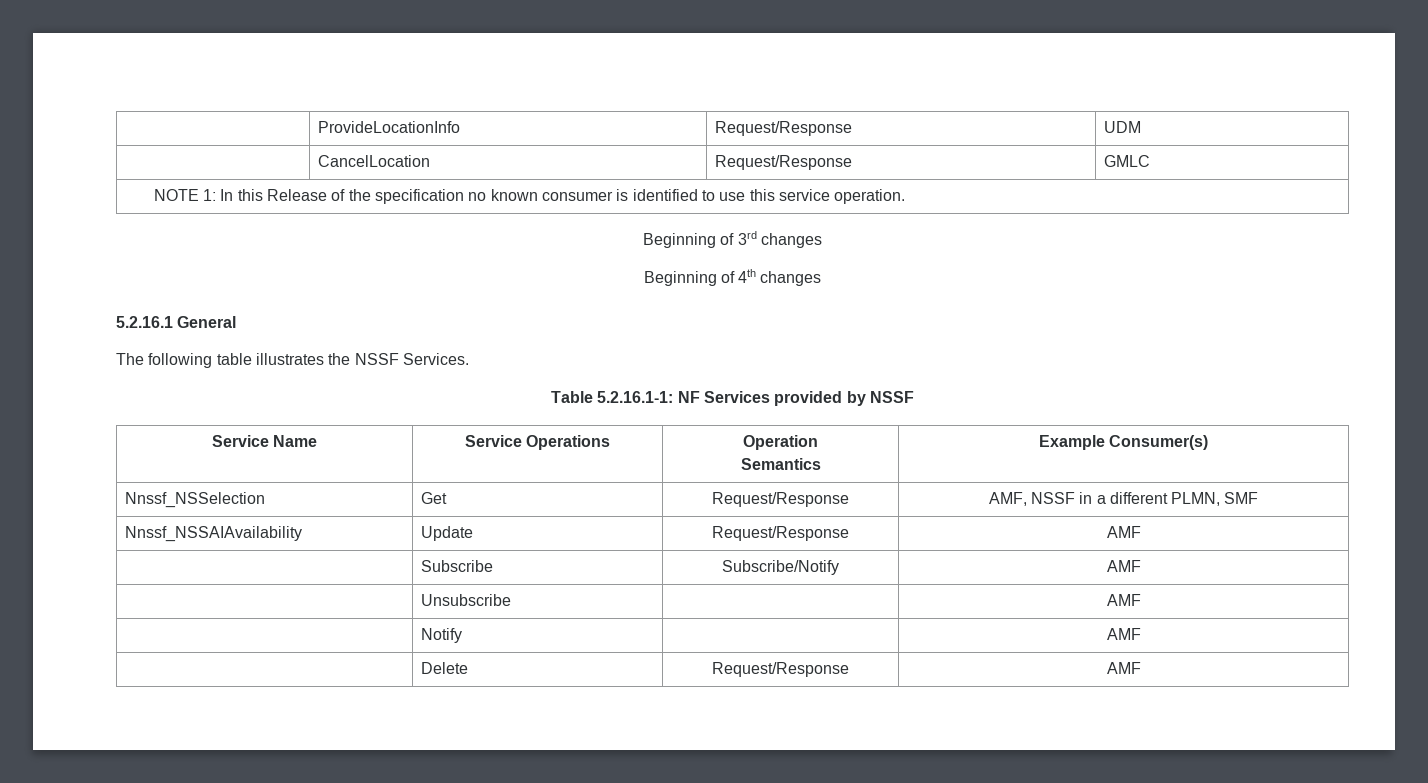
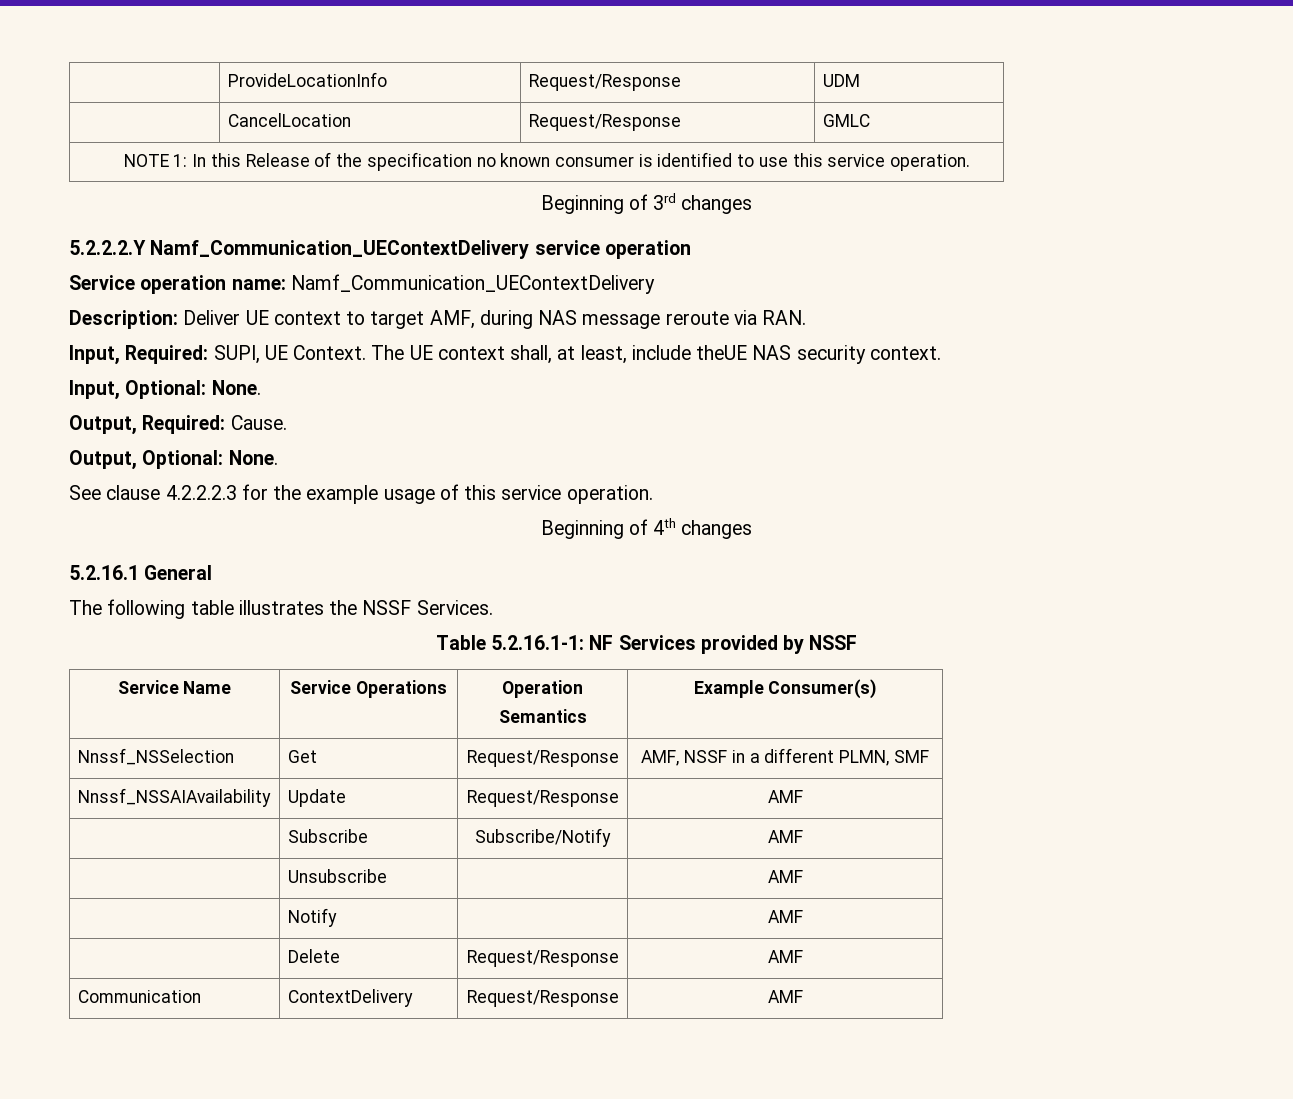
+ 5.2.2.2.Y Namf_Communication_UEContextDelivery service operation
+ Service operation name: Namf_Communication_UEContextDelivery
+ Description: Deliver UE context to target AMF, during NAS message reroute via RAN.
+ Input, Required: SUPI, UE Context. The UE context shall, at least, include theUE NAS security context.
+ Input, Optional: None.
+ Output, Required: Cause.
+ Output, Optional: None.
+ See clause 4.2.2.2.3 for the example usage of this service operation.
+ Communication | ContextDelivery | Request/Response | AMF

